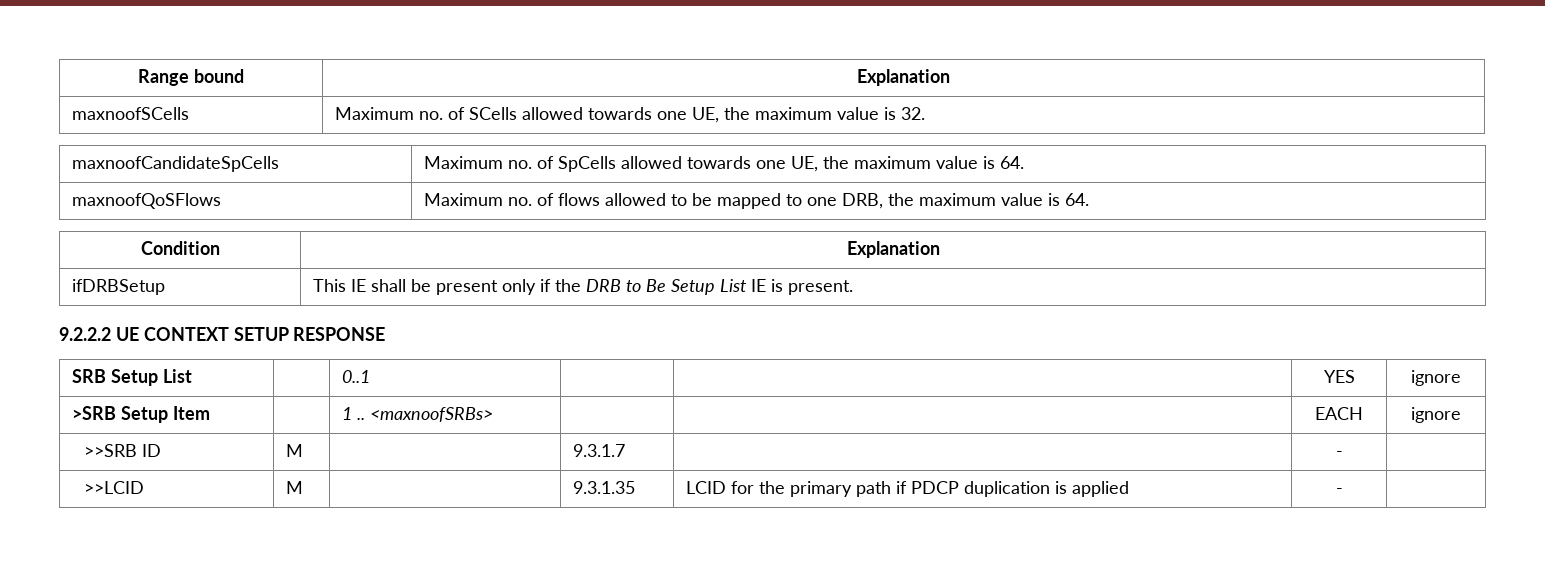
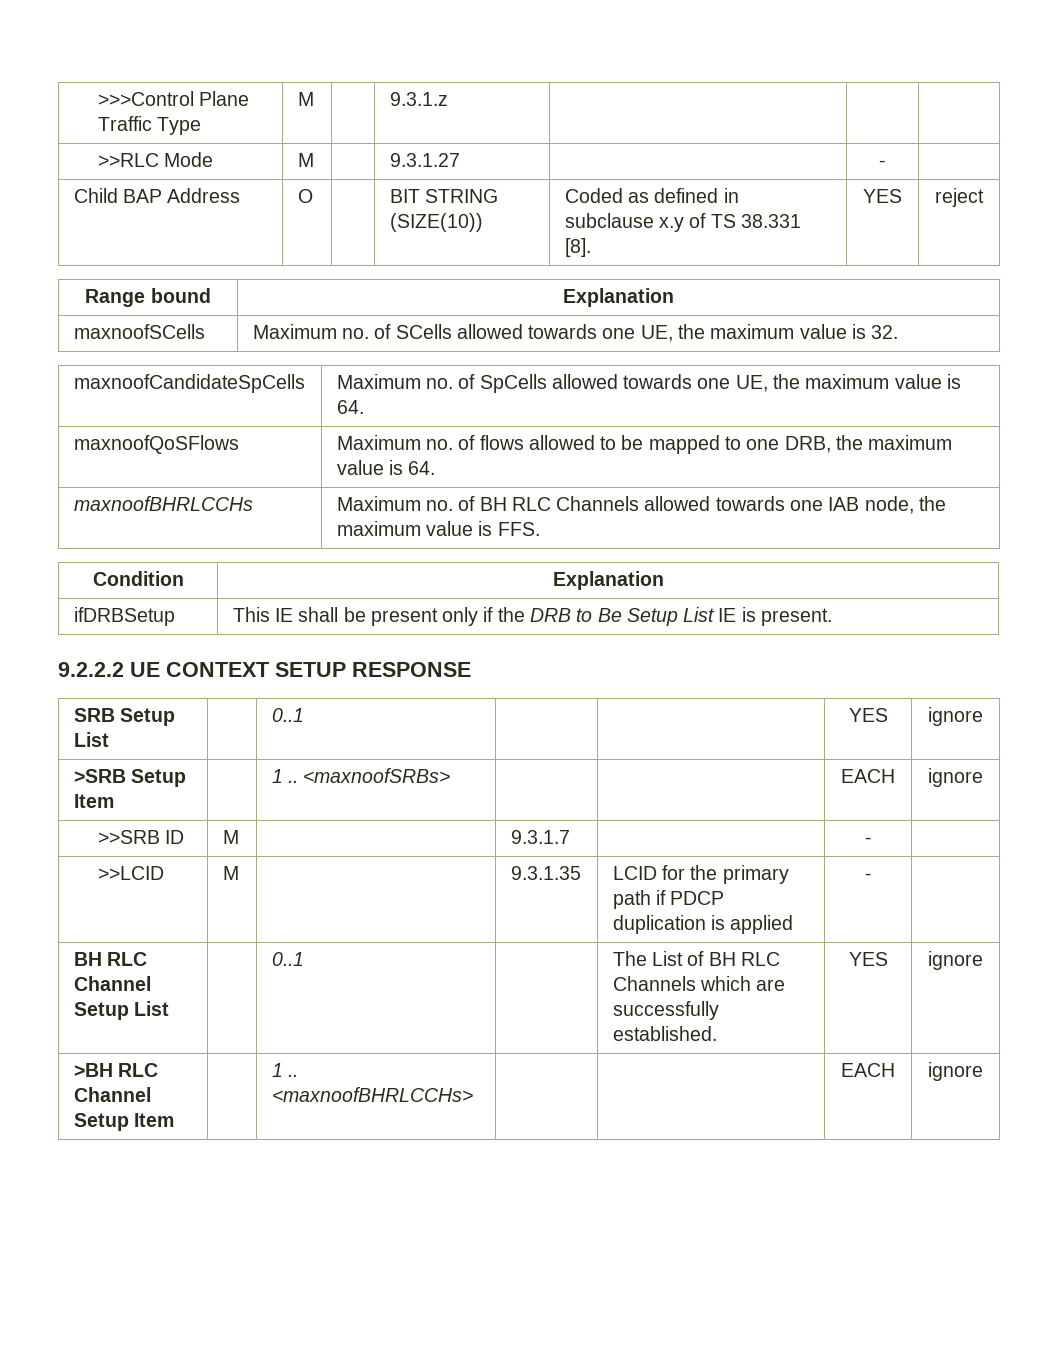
+ >>>Control Plane Traffic Type | M | | 9.3.1.z | | |
+ >>RLC Mode | M | | 9.3.1.27 | | - |
+ Child BAP Address | O | | BIT STRING (SIZE(10)) | Coded as defined in subclause x.y of TS 38.331 [8]. | YES | reject
+ maxnoofBHRLCCHs | Maximum no. of BH RLC Channels allowed towards one IAB node, the maximum value is FFS.
+ BH RLC Channel Setup List | | 0..1 | | The List of BH RLC Channels which are successfully established. | YES | ignore
+ >BH RLC Channel Setup Item | | 1 .. <maxnoofBHRLCCHs> | | | EACH | ignore

